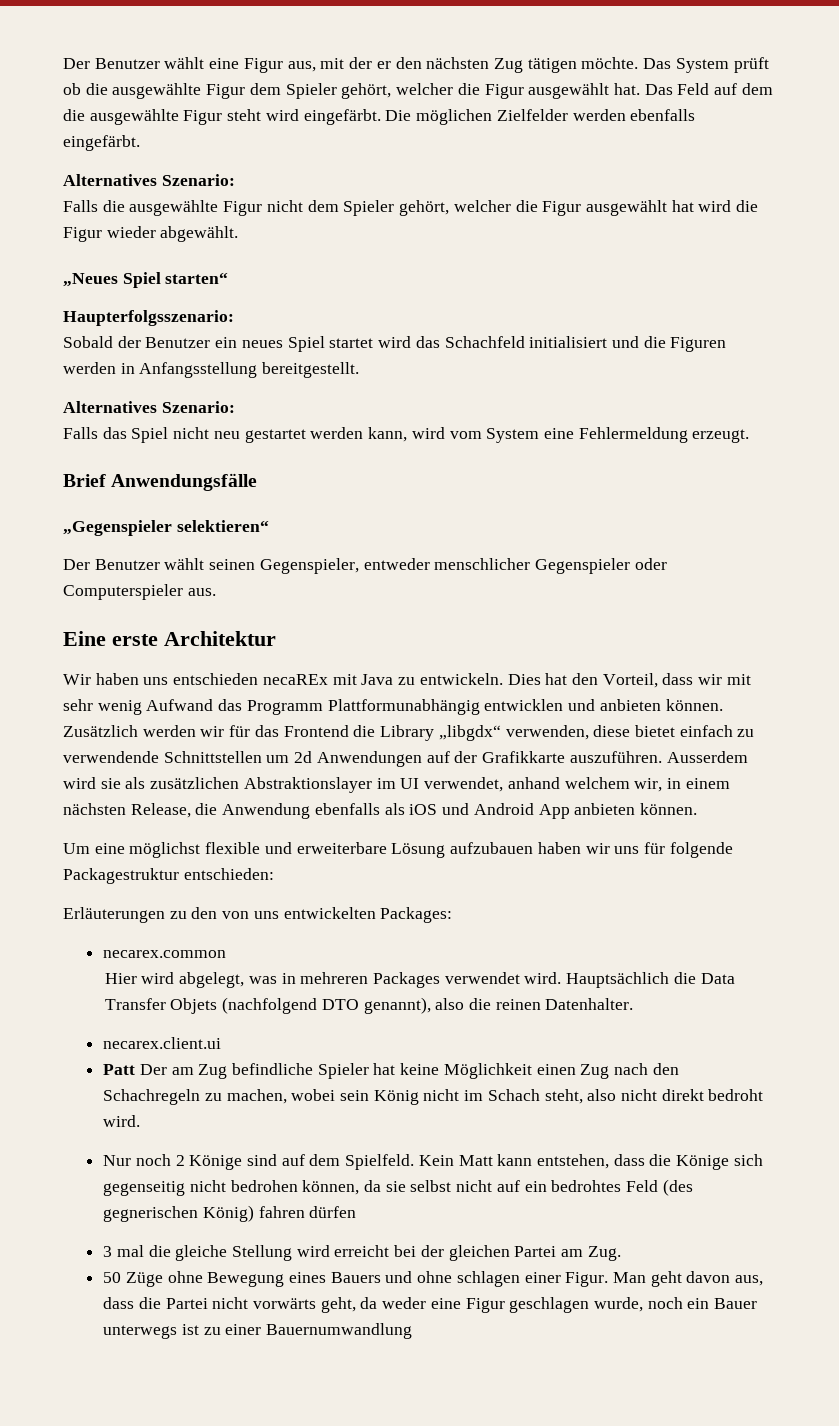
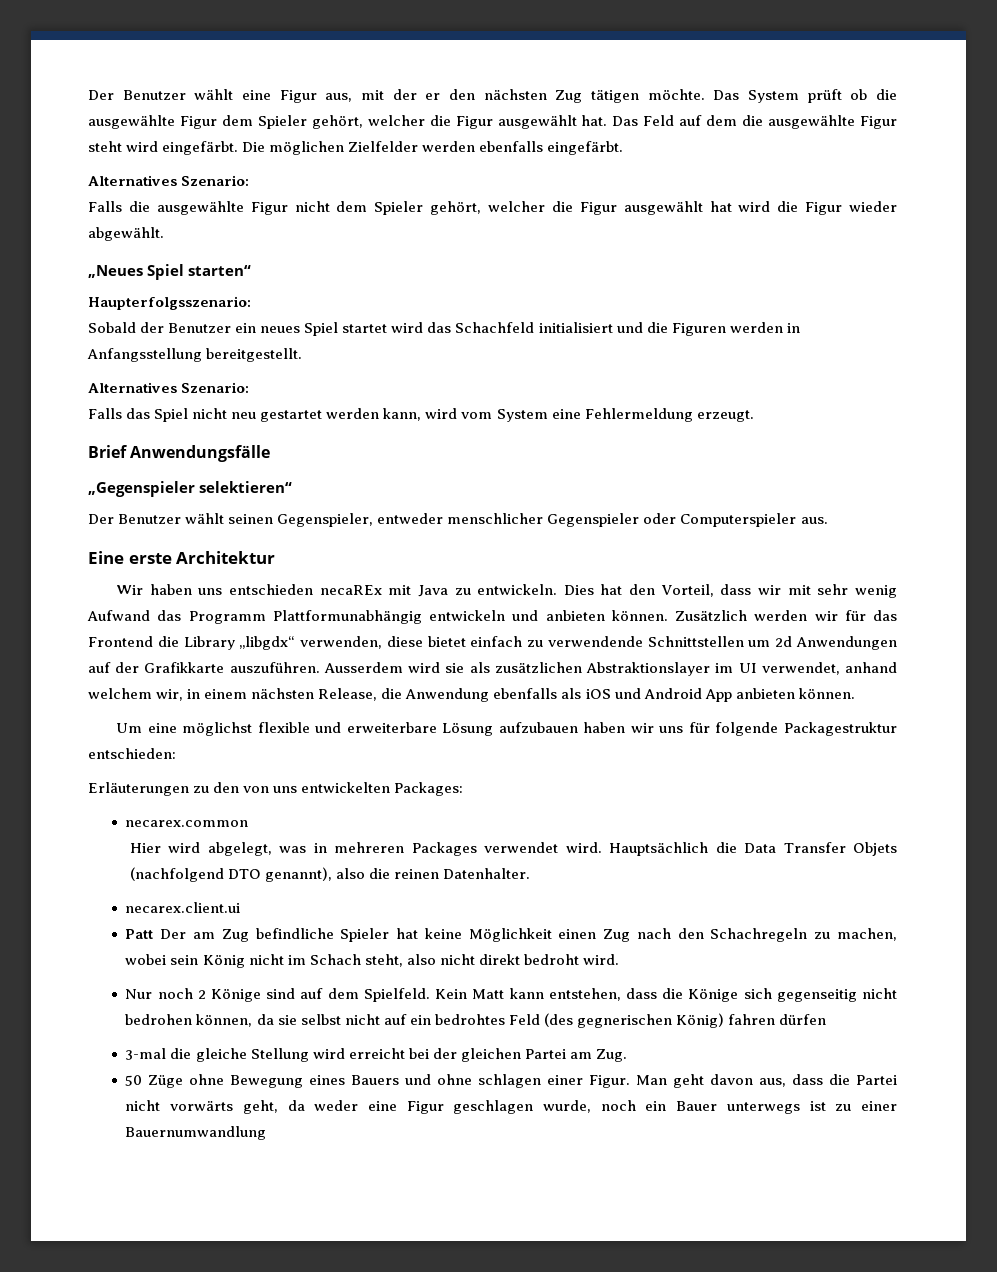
- Dies hat den Vorteil, dass wir mit sehr wenig Aufwand das Programm Plattformunabhängig entwicklen und anbieten können.
+ Dies hat den Vorteil, dass wir mit sehr wenig Aufwand das Programm Plattformunabhängig entwickeln und anbieten können.
- 3 mal die gleiche Stellung wird erreicht bei der gleichen Partei am Zug.
+ 3-mal die gleiche Stellung wird erreicht bei der gleichen Partei am Zug.

